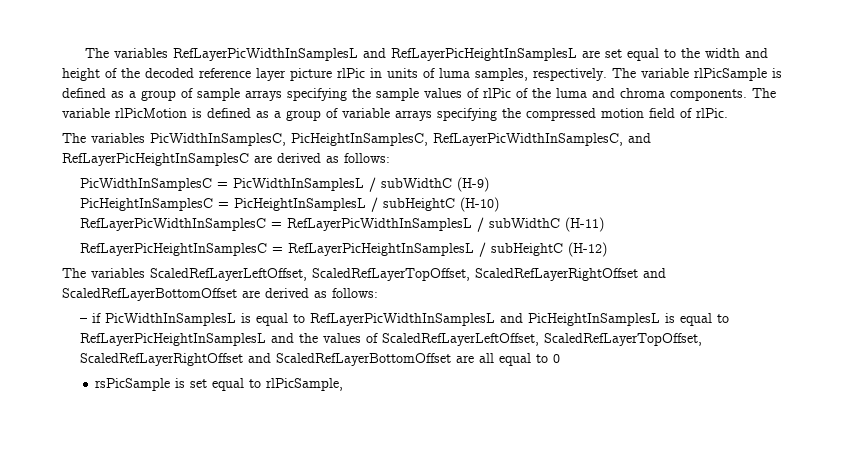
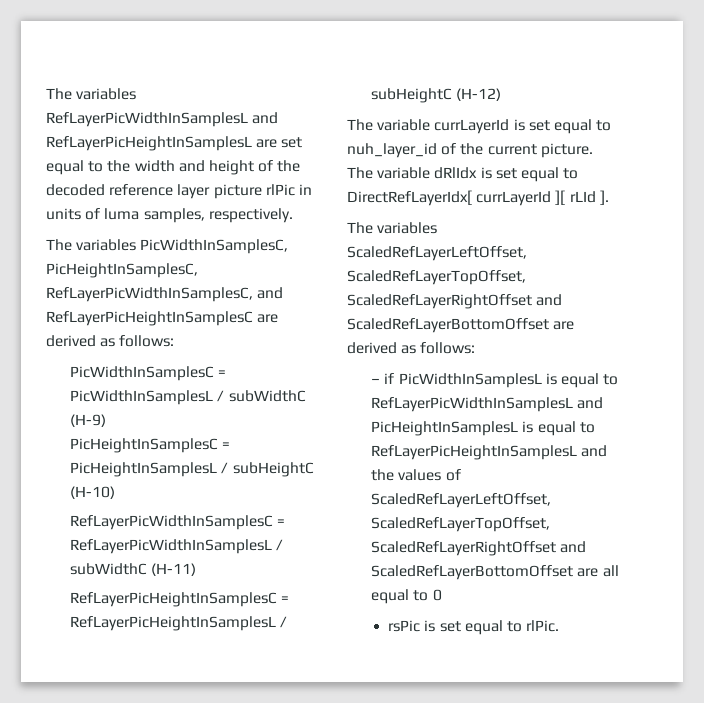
- The variable rlPicSample is defined as a group of sample arrays specifying the sample values of rlPic of the luma and chroma components. The variable rlPicMotion is defined as a group of variable arrays specifying the compressed motion field of rlPic.
+ The variable currLayerId is set equal to nuh_layer_id of the current picture. The variable dRlIdx is set equal to DirectRefLayerIdx[ currLayerId ][ rLId ].
- rsPicSample is set equal to rlPicSample,
+ rsPic is set equal to rlPic.

